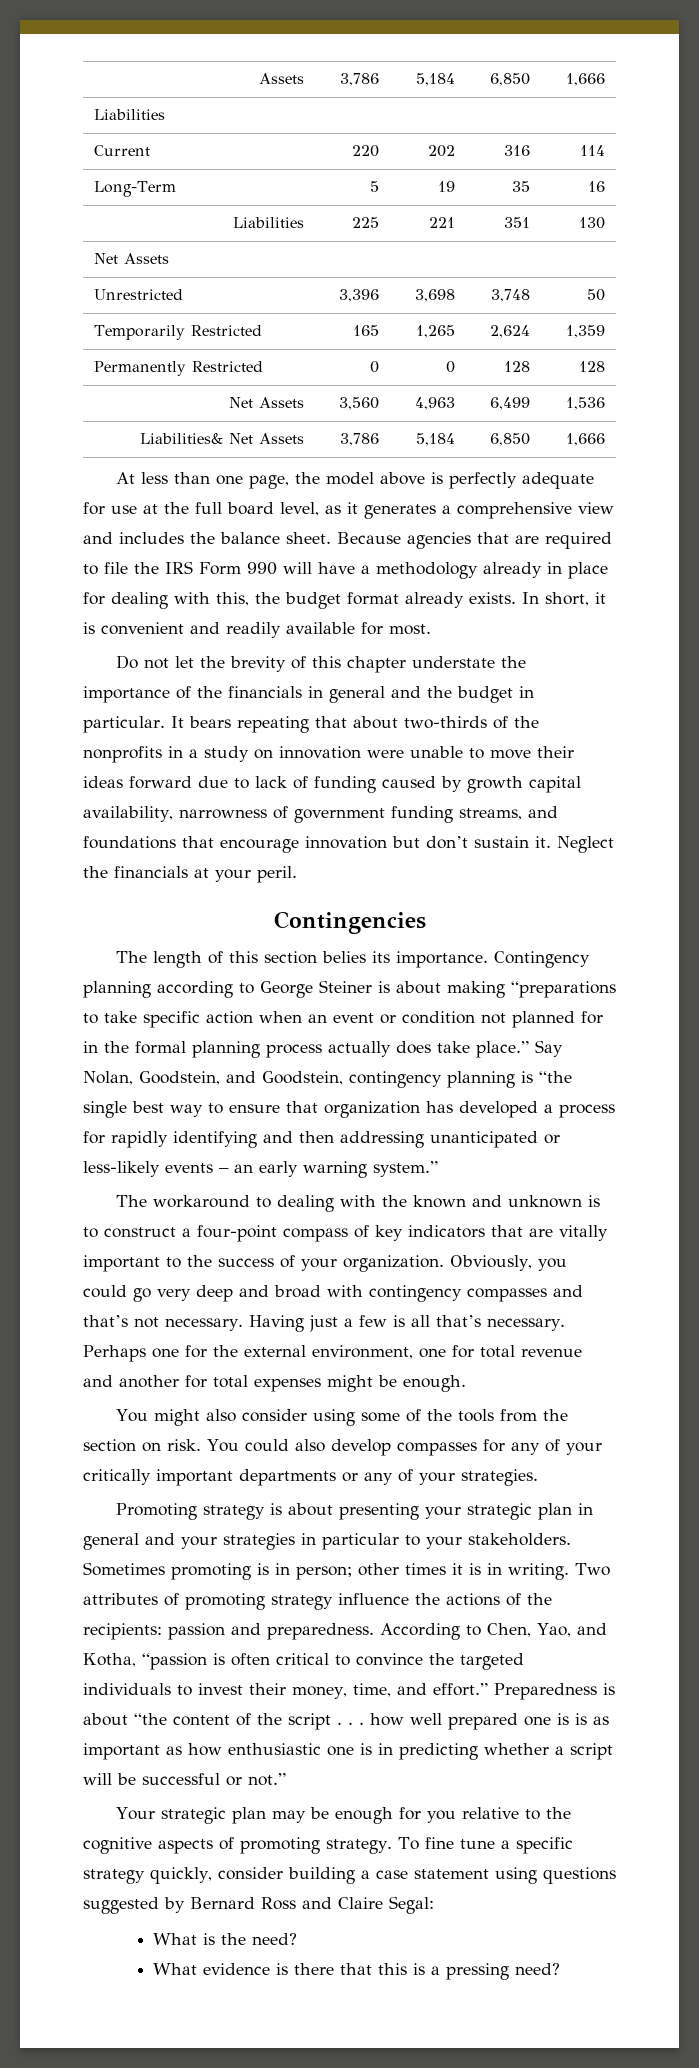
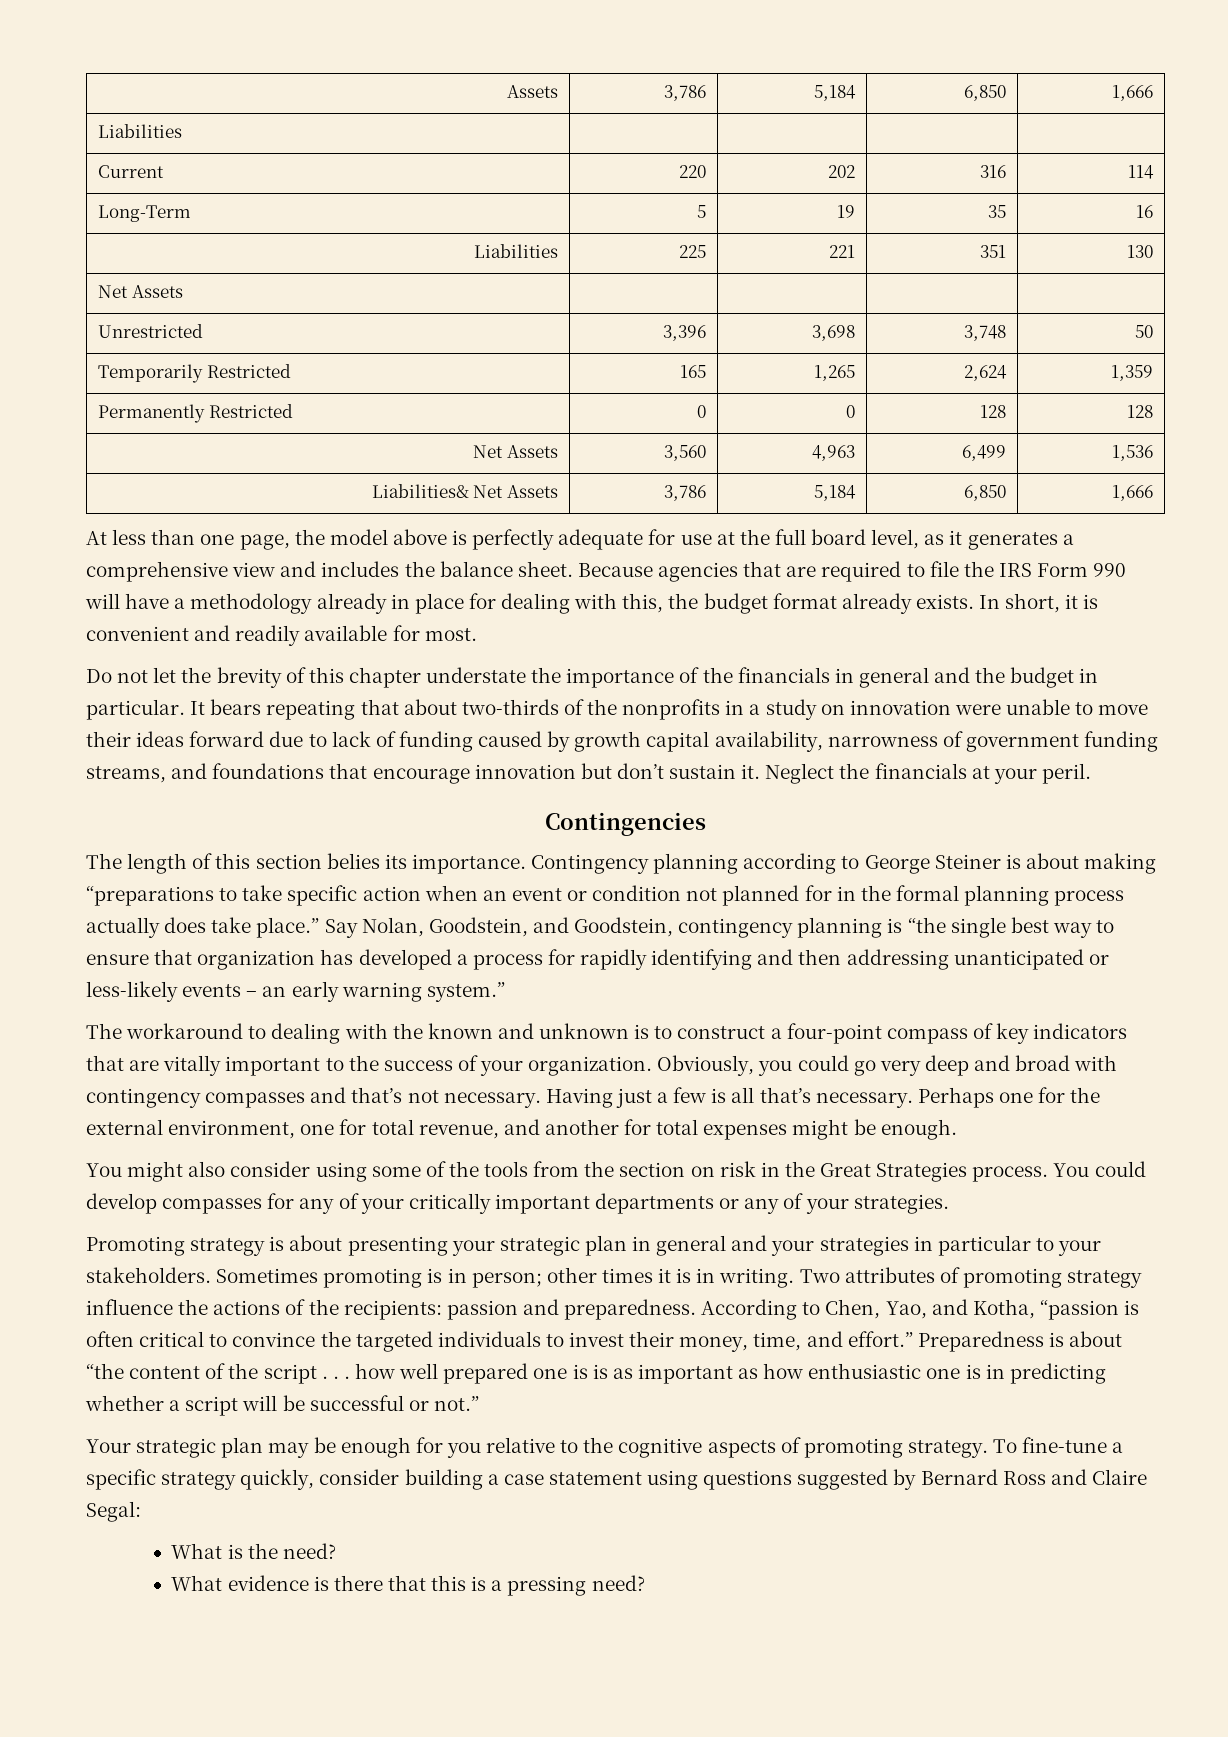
- Perhaps one for the external environment, one for total revenue and another for total expenses might be enough.
+ Perhaps one for the external environment, one for total revenue, and another for total expenses might be enough.
- You might also consider using some of the tools from the section on risk.
+ You might also consider using some of the tools from the section on risk in the Great Strategies process.
- You could also develop compasses for any of your critically important departments or any of your strategies.
+ You could develop compasses for any of your critically important departments or any of your strategies.
- To fine tune a specific strategy quickly, consider building a case statement using questions suggested by Bernard Ross and Claire Segal:
+ To fine-tune a specific strategy quickly, consider building a case statement using questions suggested by Bernard Ross and Claire Segal:

